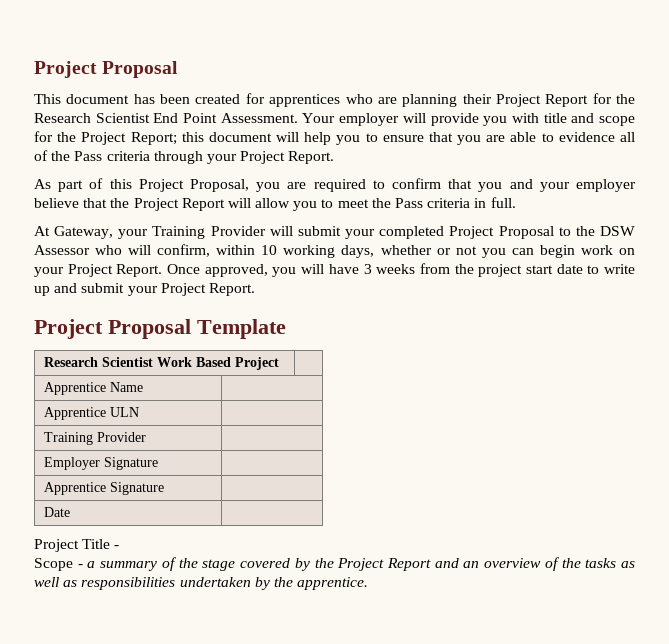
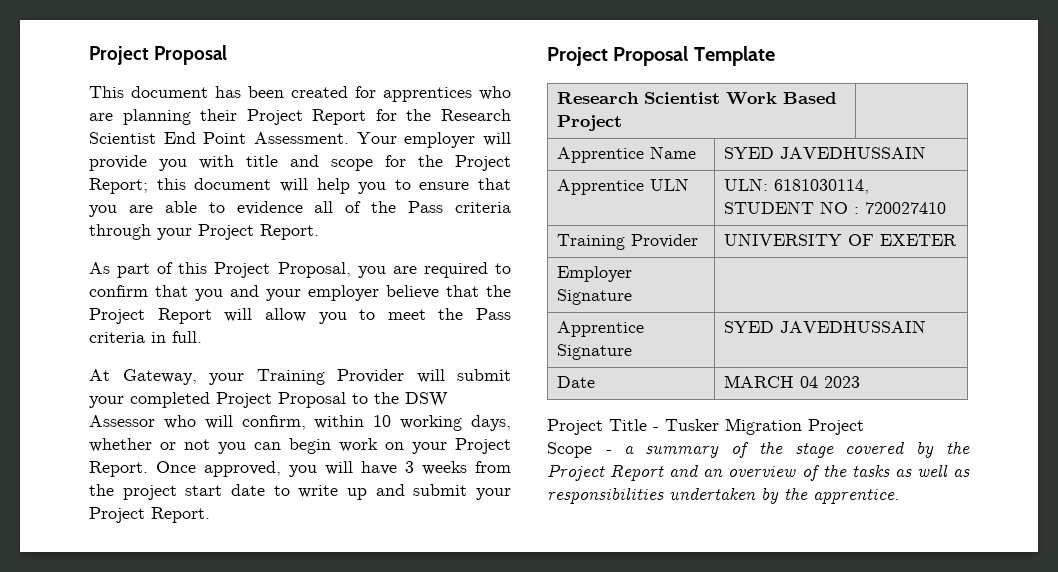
- Apprentice Name |
+ Apprentice Name | SYED JAVEDHUSSAIN
- Apprentice ULN |
+ Apprentice ULN | ULN: 6181030114, STUDENT NO : 720027410
- Training Provider |
+ Training Provider | UNIVERSITY OF EXETER
- Apprentice Signature |
+ Apprentice Signature | SYED JAVEDHUSSAIN
- Date |
+ Date | MARCH 04 2023
- Project Title -
+ Project Title - Tusker Migration Project

